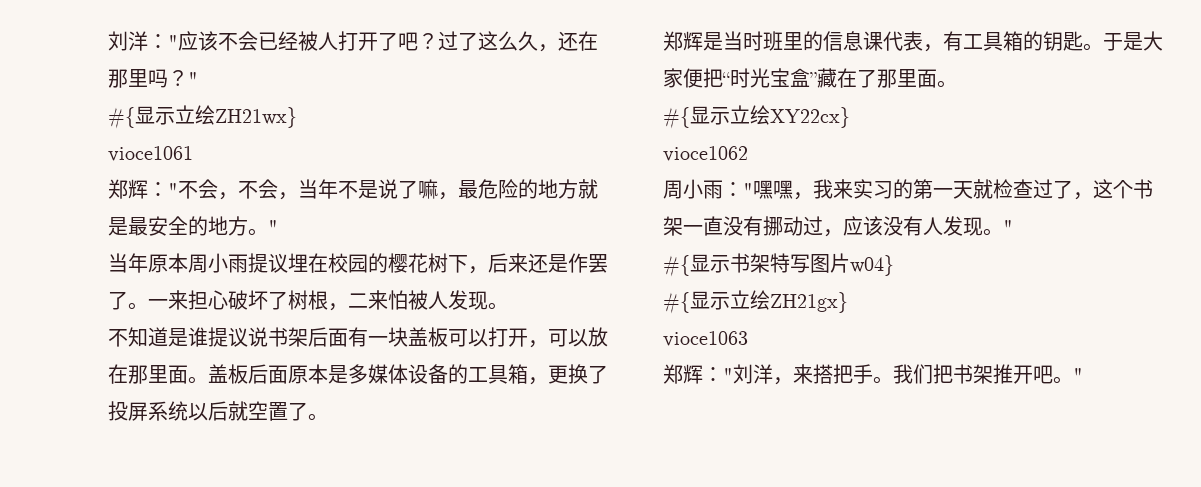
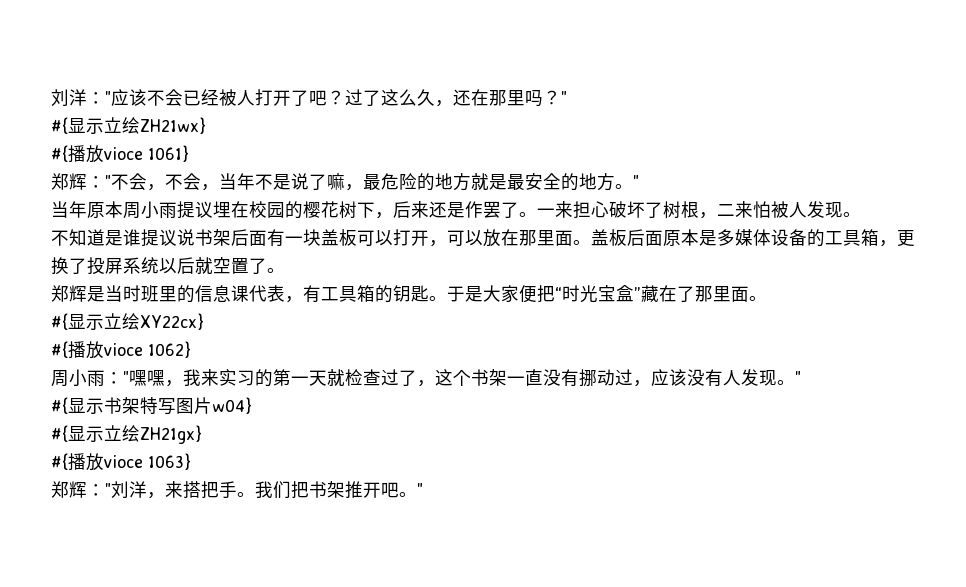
- vioce1061
+ #{播放vioce 1061}
- vioce1062
+ #{播放vioce 1062}
- vioce1063
+ #{播放vioce 1063}

